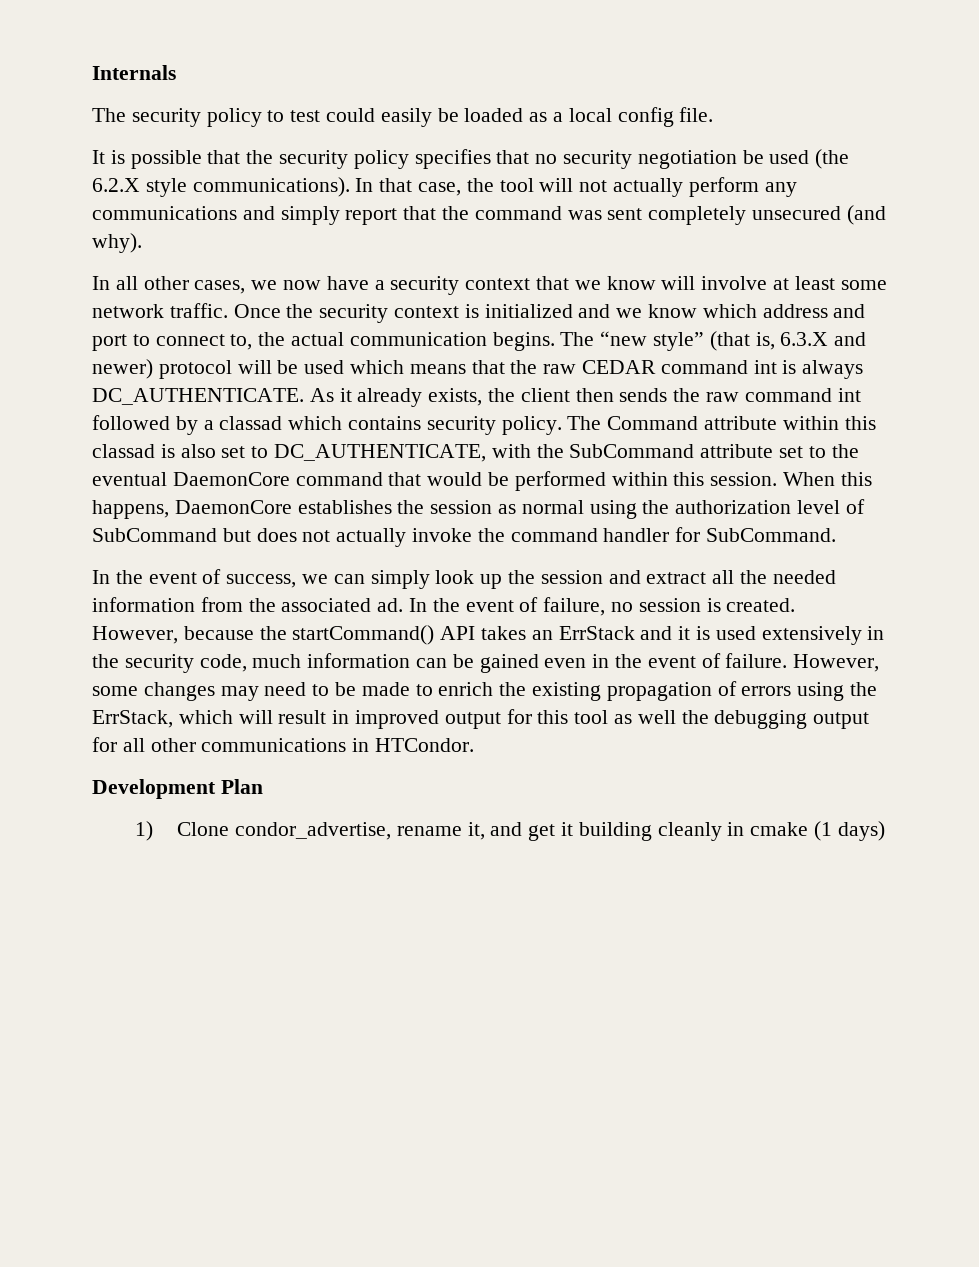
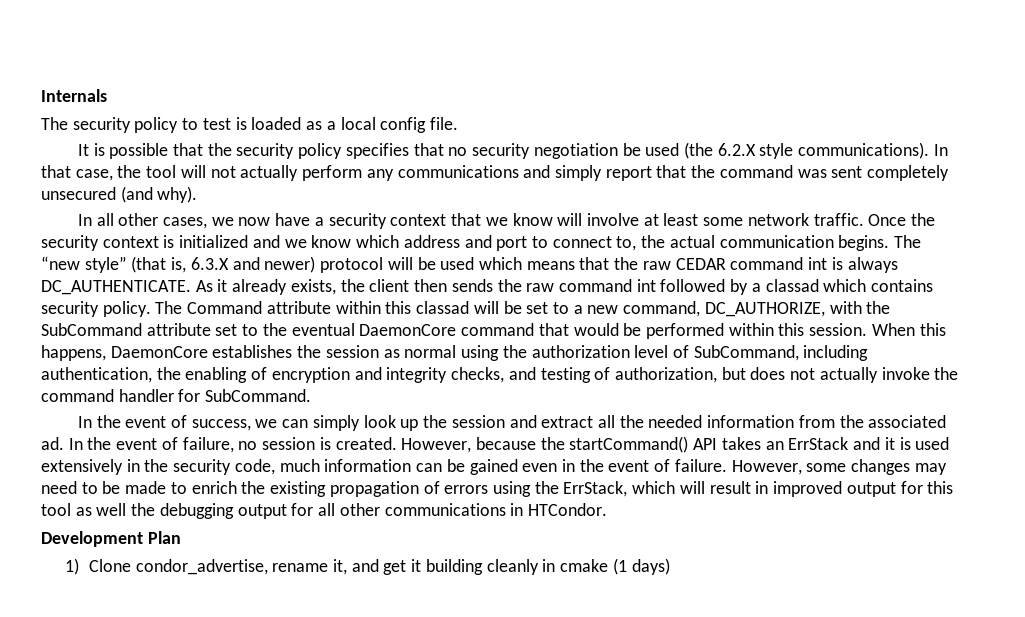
- The security policy to test could easily be loaded as a local config file.
+ The security policy to test is loaded as a local config file.
- The Command attribute within this classad is also set to DC_AUTHENTICATE, with the SubCommand attribute set to the eventual DaemonCore command that would be performed within this session.
+ The Command attribute within this classad will be set to a new command, DC_AUTHORIZE, with the SubCommand attribute set to the eventual DaemonCore command that would be performed within this session.
- When this happens, DaemonCore establishes the session as normal using the authorization level of SubCommand but does not actually invoke the command handler for SubCommand.
+ When this happens, DaemonCore establishes the session as normal using the authorization level of SubCommand, including authentication, the enabling of encryption and integrity checks, and testing of authorization, but does not actually invoke the command handler for SubCommand.

